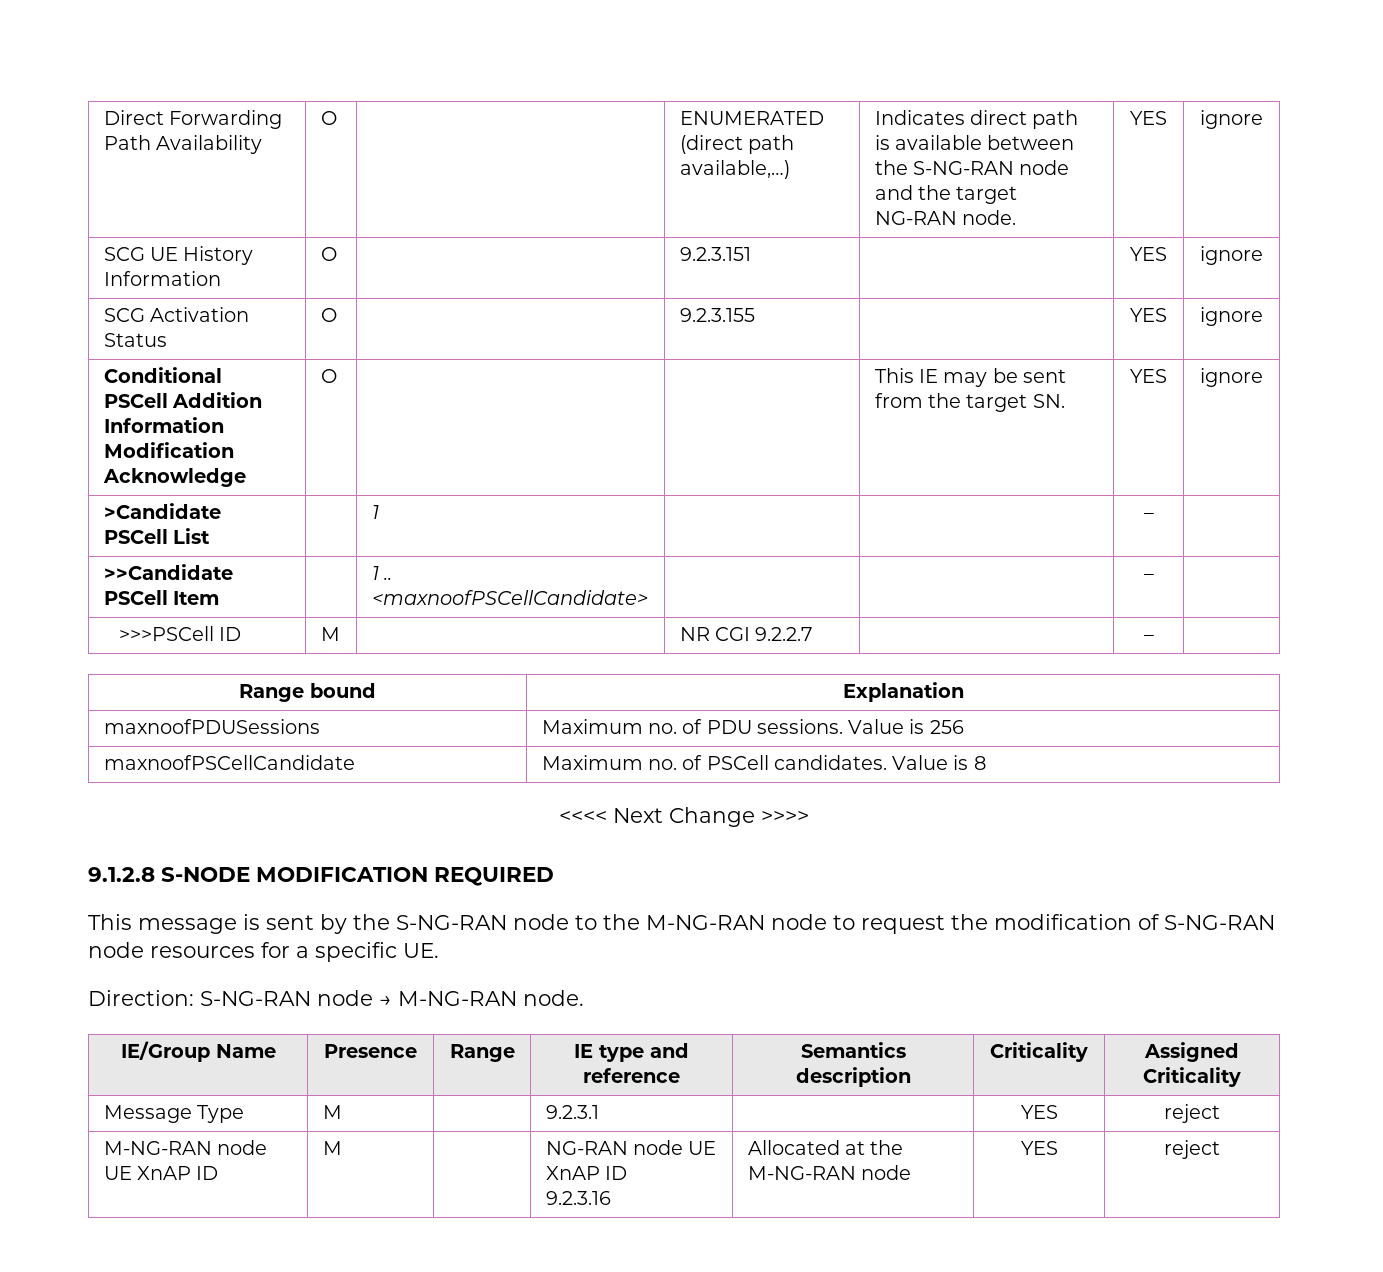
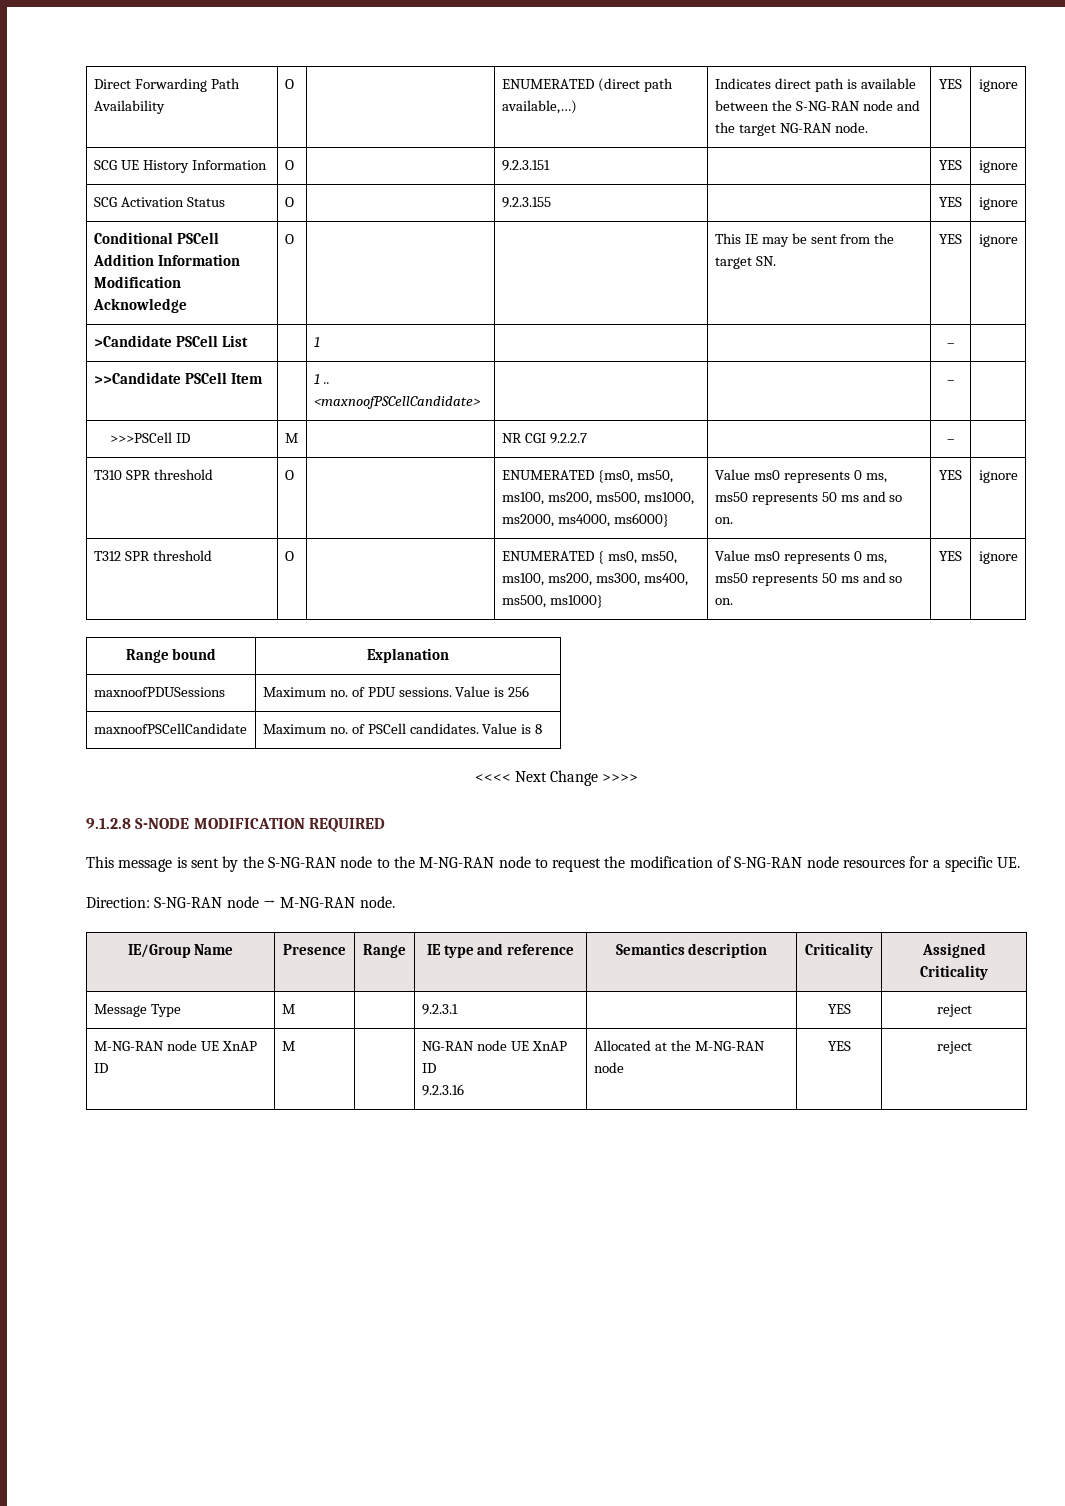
+ T310 SPR threshold | O | | ENUMERATED {ms0, ms50, ms100, ms200, ms500, ms1000, ms2000, ms4000, ms6000} | Value ms0 represents 0 ms, ms50 represents 50 ms and so on. | YES | ignore
+ T312 SPR threshold | O | | ENUMERATED { ms0, ms50, ms100, ms200, ms300, ms400, ms500, ms1000} | Value ms0 represents 0 ms, ms50 represents 50 ms and so on. | YES | ignore

